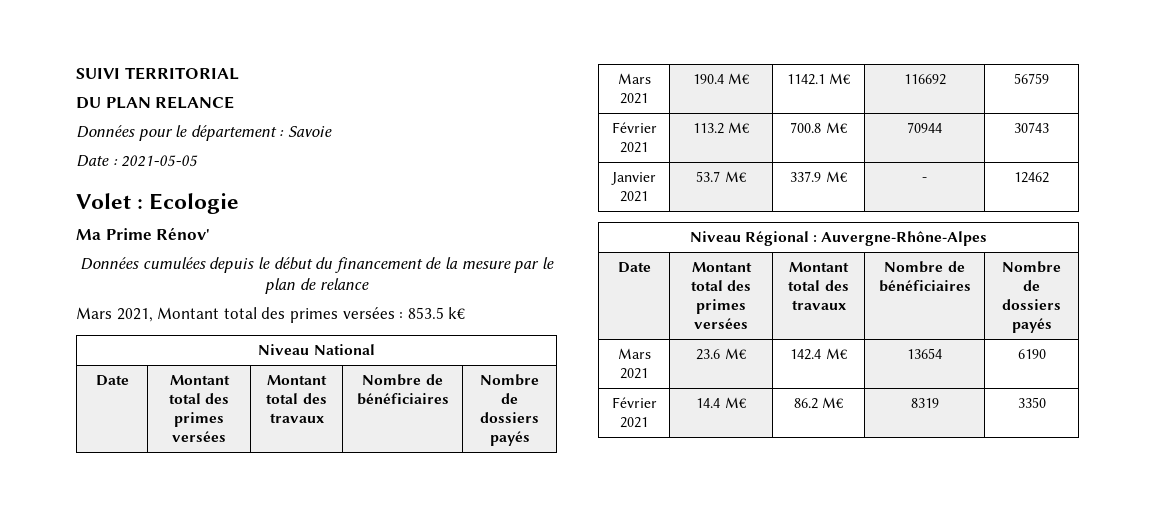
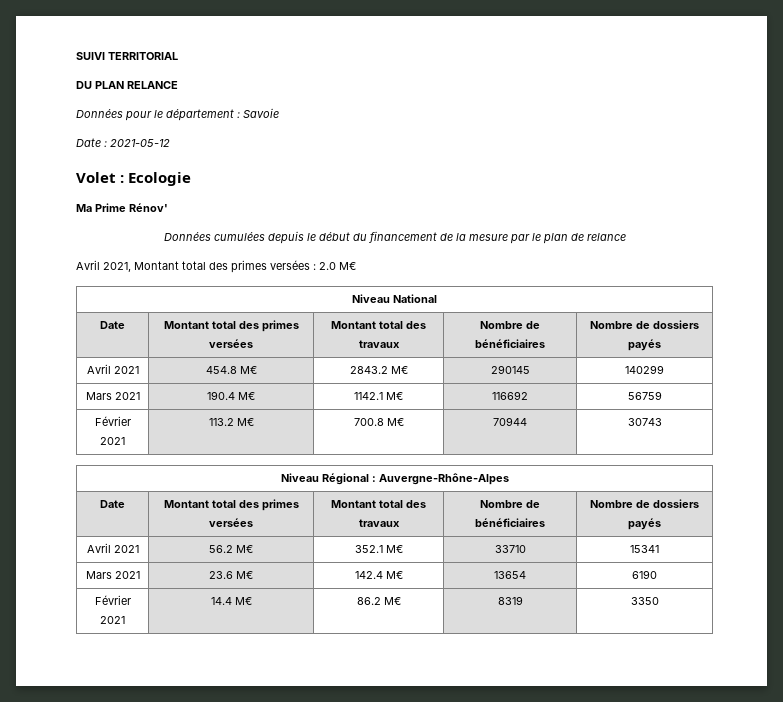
- Date : 2021-05-05
+ Date : 2021-05-12
- Mars 2021, Montant total des primes versées : 853.5 k€
+ Avril 2021, Montant total des primes versées : 2.0 M€
+ Avril 2021 | 454.8 M€ | 2843.2 M€ | 290145 | 140299
- Janvier 2021 | 53.7 M€ | 337.9 M€ | - | 12462
+ Avril 2021 | 56.2 M€ | 352.1 M€ | 33710 | 15341

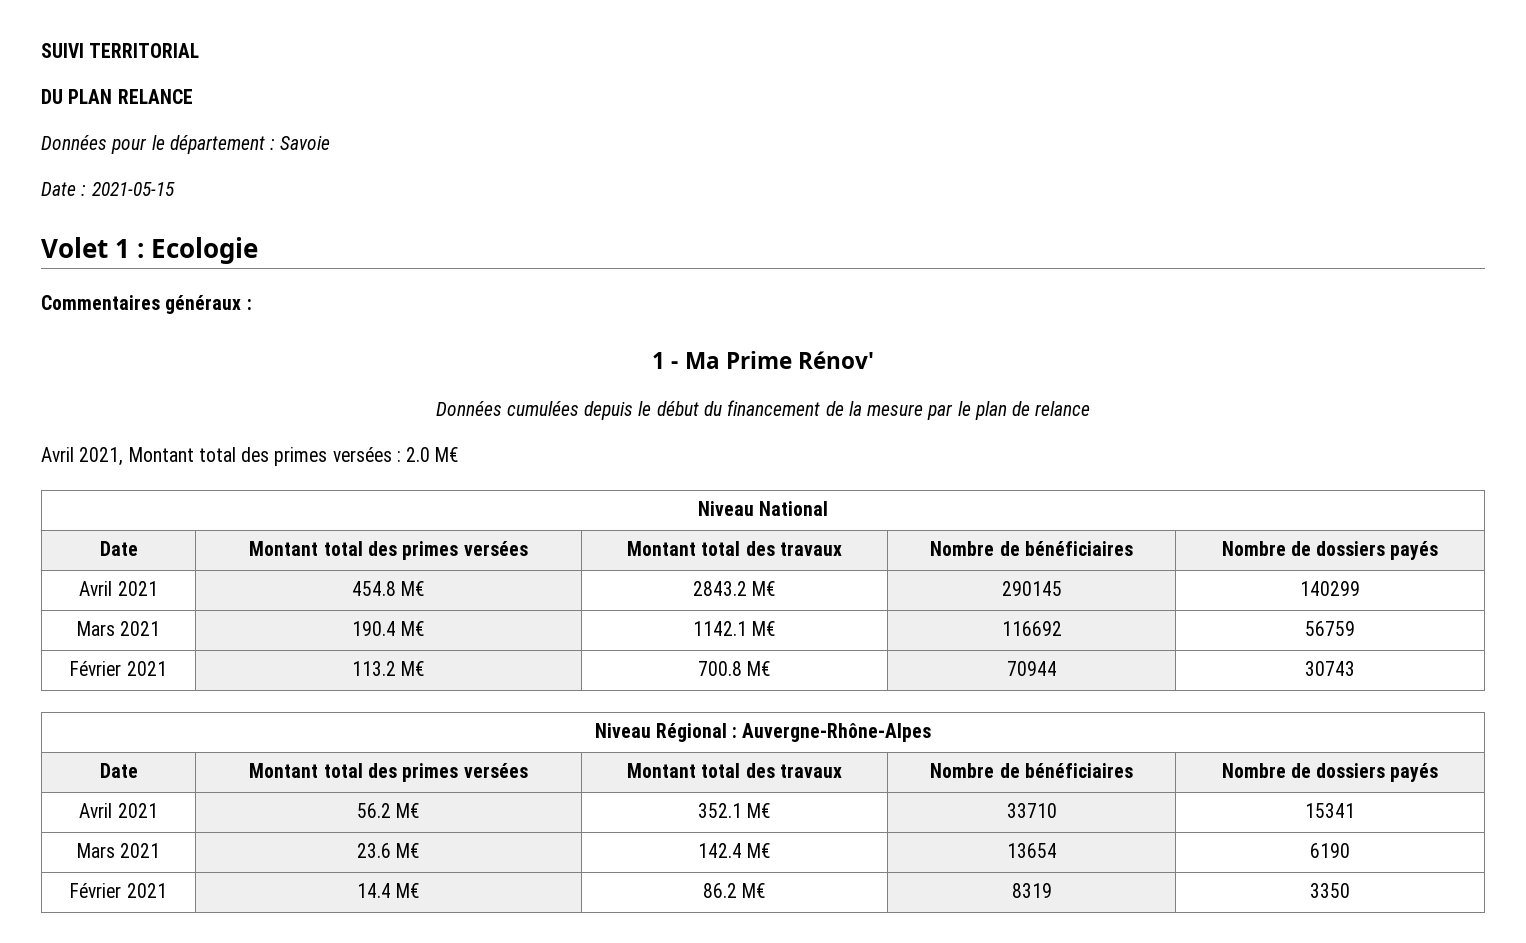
- Date : 2021-05-12
+ Date : 2021-05-15
- Volet : Ecologie
+ Volet 1 : Ecologie
- Ma Prime Rénov'
+ Commentaires généraux :
+ 1 - Ma Prime Rénov'

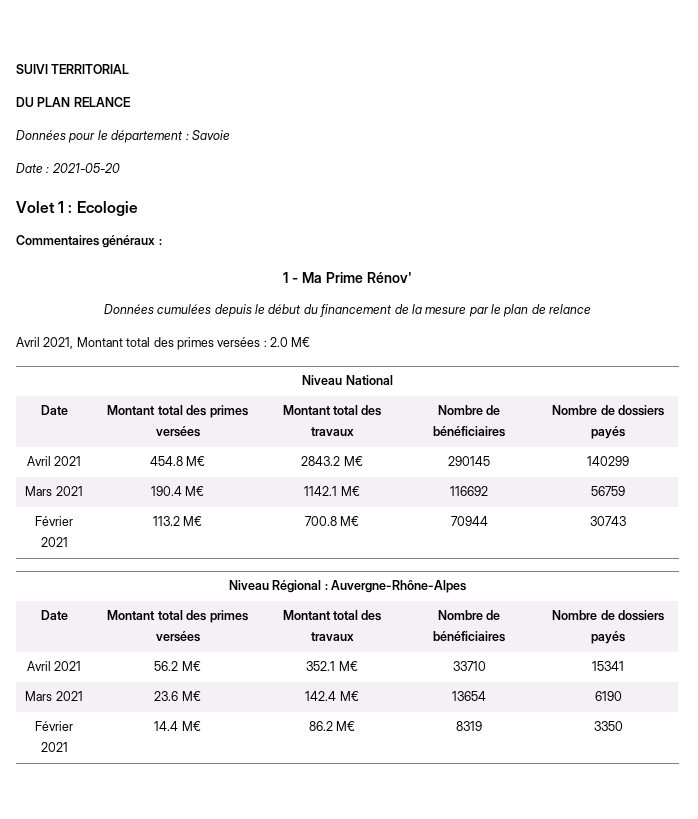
- Date : 2021-05-15
+ Date : 2021-05-20

